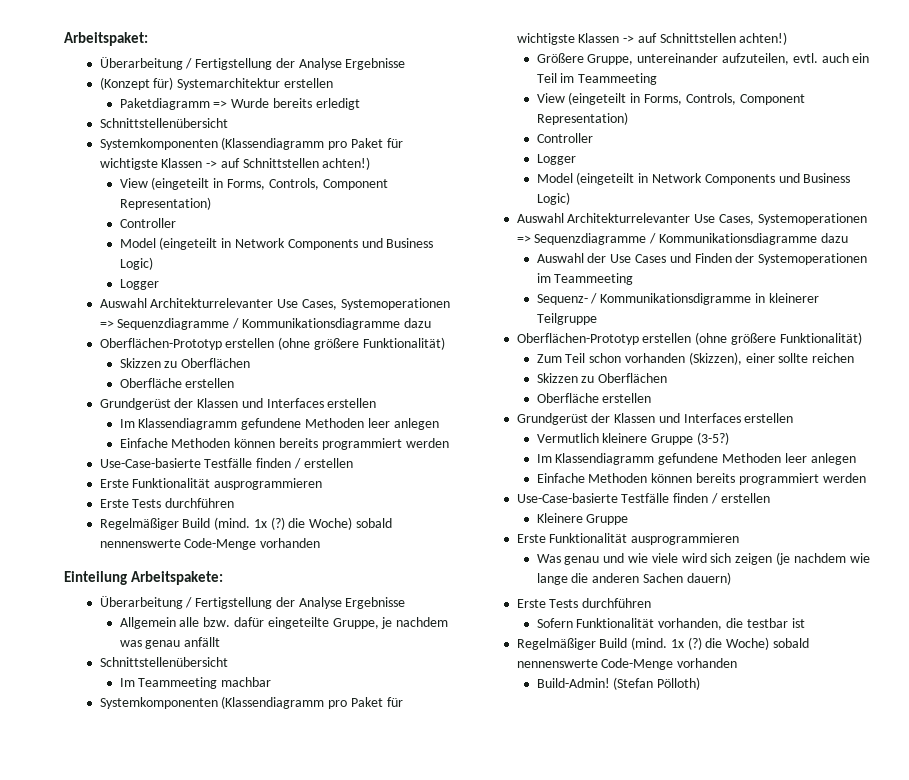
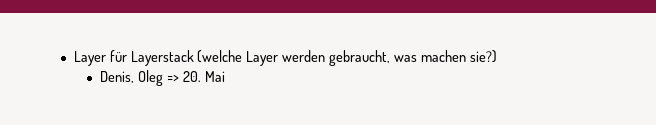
- Arbeitspaket:
- Überarbeitung / Fertigstellung der Analyse Ergebnisse
- (Konzept für) Systemarchitektur erstellen
- Paketdiagramm => Wurde bereits erledigt
- Schnittstellenübersicht
- Systemkomponenten (Klassendiagramm pro Paket für wichtigste Klassen -> auf Schnittstellen achten!)
- View (eingeteilt in Forms, Controls, Component Representation)
- Controller
- Model (eingeteilt in Network Components und Business Logic)
- Logger
- Auswahl Architekturrelevanter Use Cases, Systemoperationen => Sequenzdiagramme / Kommunikationsdiagramme dazu
- Oberflächen-Prototyp erstellen (ohne größere Funktionalität)
- Skizzen zu Oberflächen
- Oberfläche erstellen
- Grundgerüst der Klassen und Interfaces erstellen
- Im Klassendiagramm gefundene Methoden leer anlegen
- Einfache Methoden können bereits programmiert werden
- Use-Case-basierte Testfälle finden / erstellen
- Erste Funktionalität ausprogrammieren
- Erste Tests durchführen
- Regelmäßiger Build (mind. 1x (?) die Woche) sobald nennenswerte Code-Menge vorhanden
- Einteilung Arbeitspakete:
- Überarbeitung / Fertigstellung der Analyse Ergebnisse
- Allgemein alle bzw. dafür eingeteilte Gruppe, je nachdem was genau anfällt
- Schnittstellenübersicht
- Im Teammeeting machbar
- Systemkomponenten (Klassendiagramm pro Paket für wichtigste Klassen -> auf Schnittstellen achten!)
- Größere Gruppe, untereinander aufzuteilen, evtl. auch ein Teil im Teammeeting
- View (eingeteilt in Forms, Controls, Component Representation)
- Controller
- Logger
- Model (eingeteilt in Network Components und Business Logic)
- Auswahl Architekturrelevanter Use Cases, Systemoperationen => Sequenzdiagramme / Kommunikationsdiagramme dazu
- Auswahl der Use Cases und Finden der Systemoperationen im Teammeeting
- Sequenz- / Kommunikationsdigramme in kleinerer Teilgruppe
- Oberflächen-Prototyp erstellen (ohne größere Funktionalität)
- Zum Teil schon vorhanden (Skizzen), einer sollte reichen
- Skizzen zu Oberflächen
- Oberfläche erstellen
- Grundgerüst der Klassen und Interfaces erstellen
- Vermutlich kleinere Gruppe (3-5?)
- Im Klassendiagramm gefundene Methoden leer anlegen
- Einfache Methoden können bereits programmiert werden
- Use-Case-basierte Testfälle finden / erstellen
- Kleinere Gruppe
- Erste Funktionalität ausprogrammieren
- Was genau und wie viele wird sich zeigen (je nachdem wie lange die anderen Sachen dauern)
- Erste Tests durchführen
- Sofern Funktionalität vorhanden, die testbar ist
- Regelmäßiger Build (mind. 1x (?) die Woche) sobald nennenswerte Code-Menge vorhanden
- Build-Admin! (Stefan Pölloth)
+ Layer für Layerstack (welche Layer werden gebraucht, was machen sie?)
+ Denis, Oleg => 20. Mai

